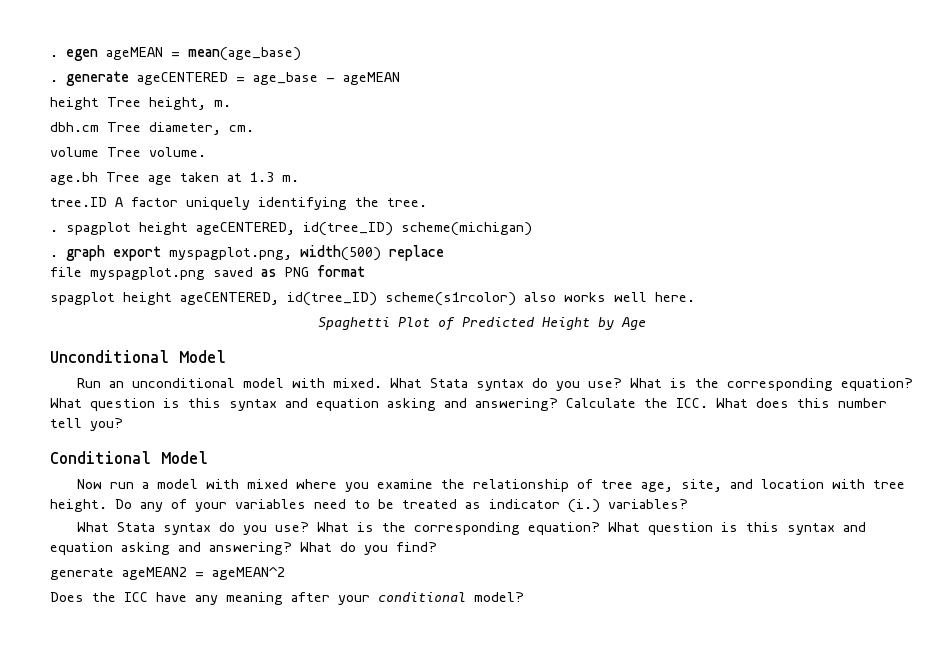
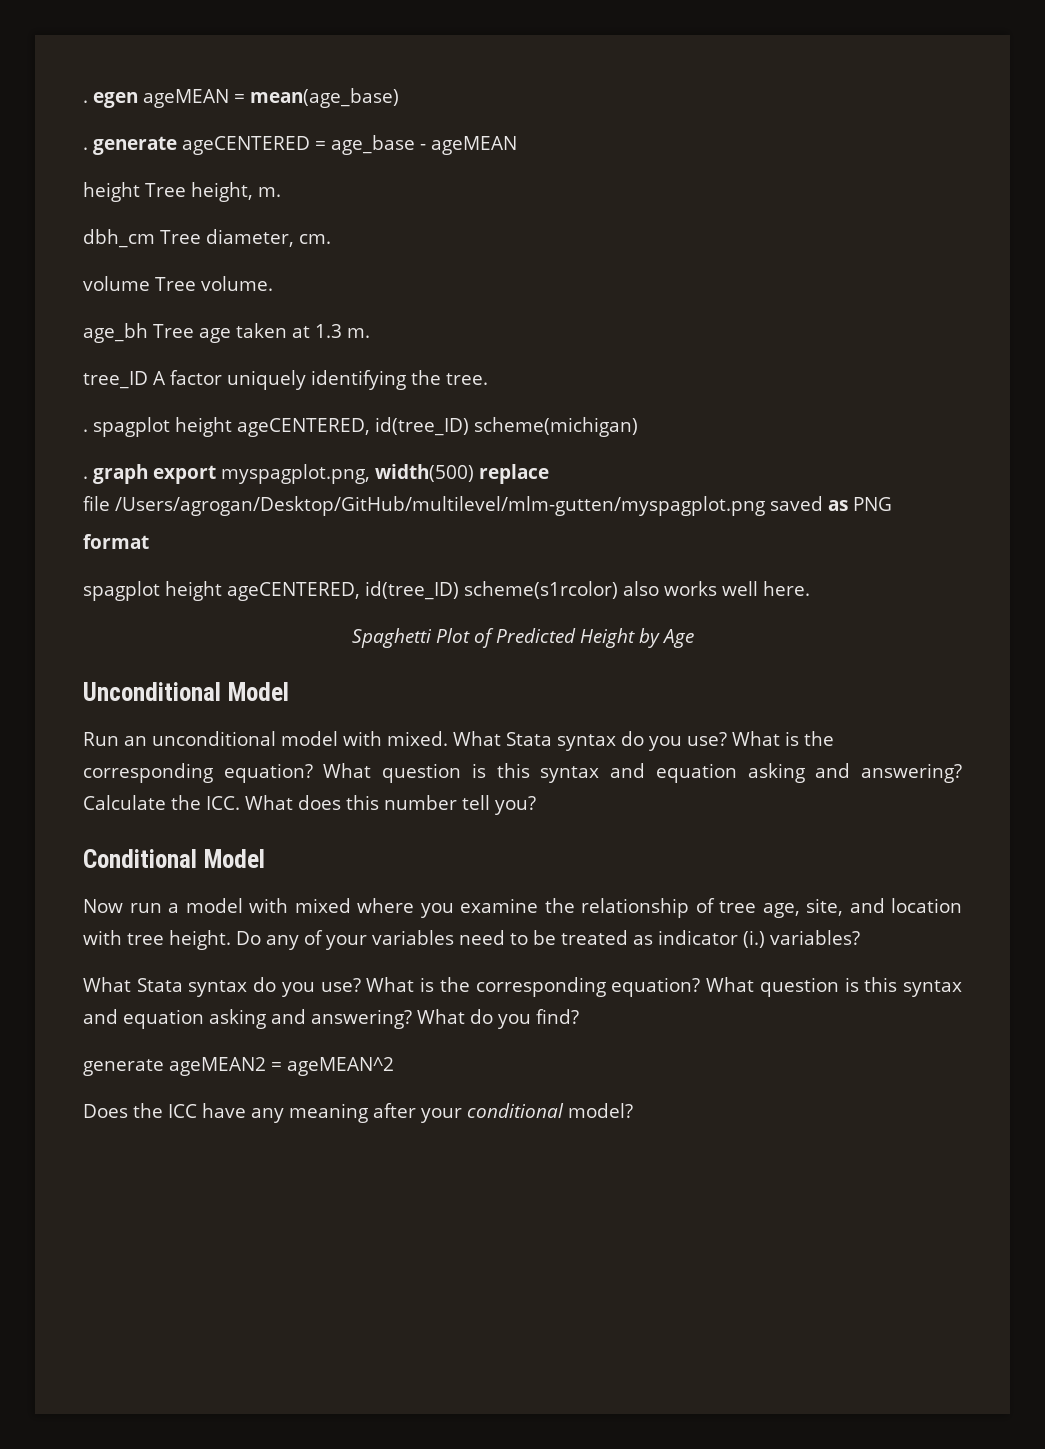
- dbh.cm Tree diameter, cm.
+ dbh_cm Tree diameter, cm.
- age.bh Tree age taken at 1.3 m.
+ age_bh Tree age taken at 1.3 m.
- tree.ID A factor uniquely identifying the tree.
+ tree_ID A factor uniquely identifying the tree.
- file myspagplot.png saved as PNG format
+ file /Users/agrogan/Desktop/GitHub/multilevel/mlm-gutten/myspagplot.png saved as PNG
+ format

